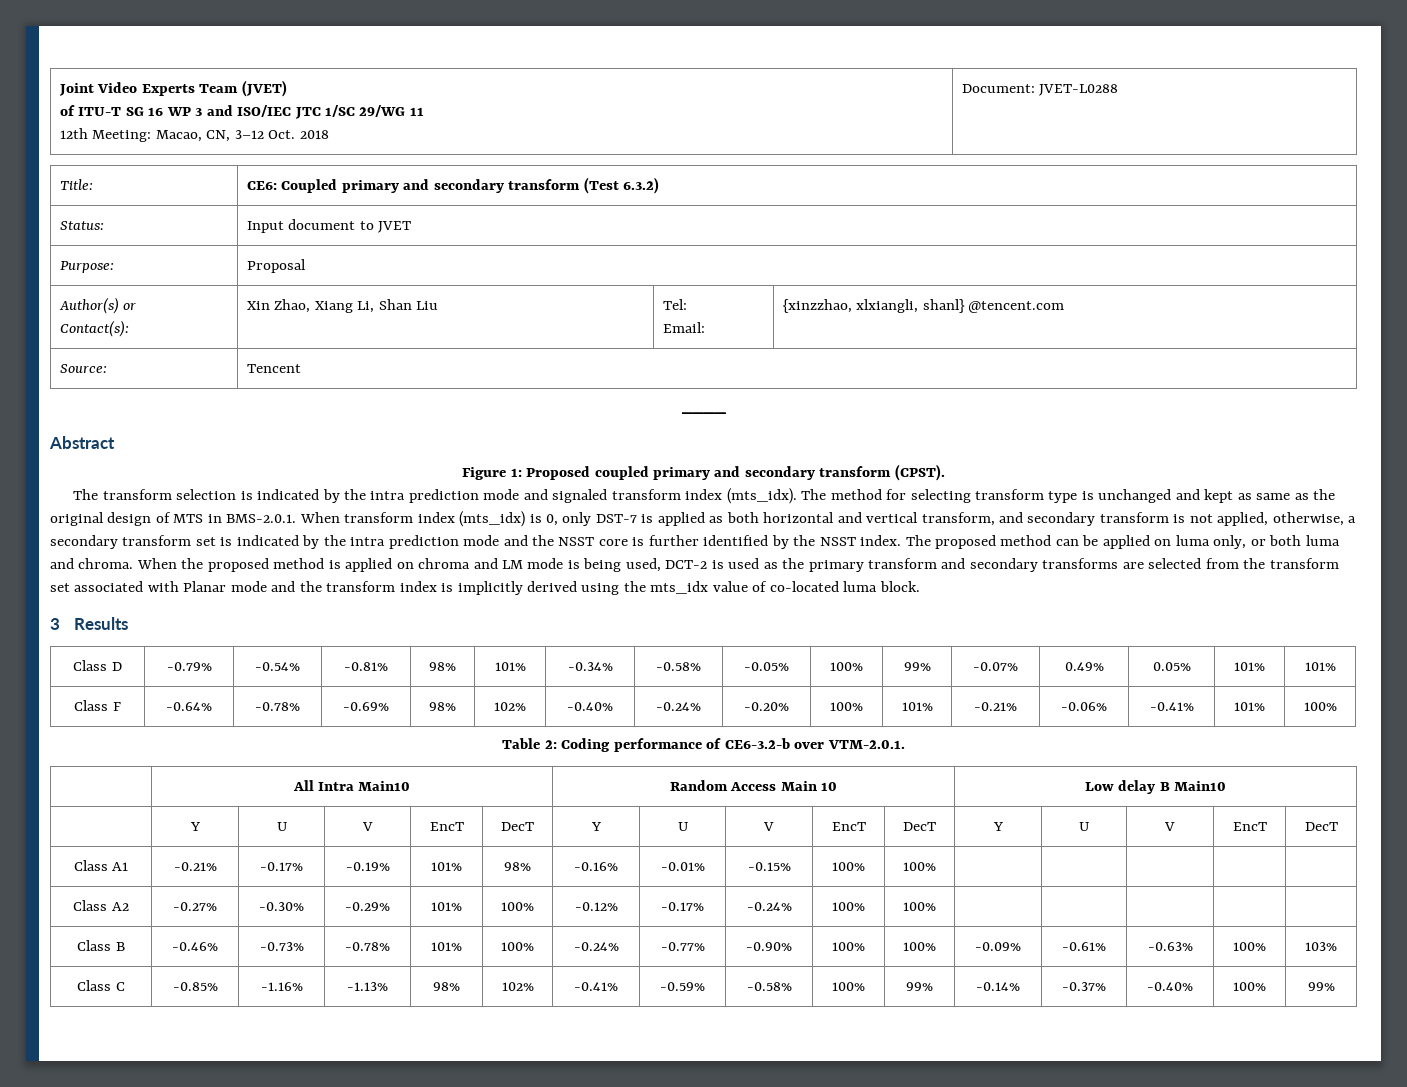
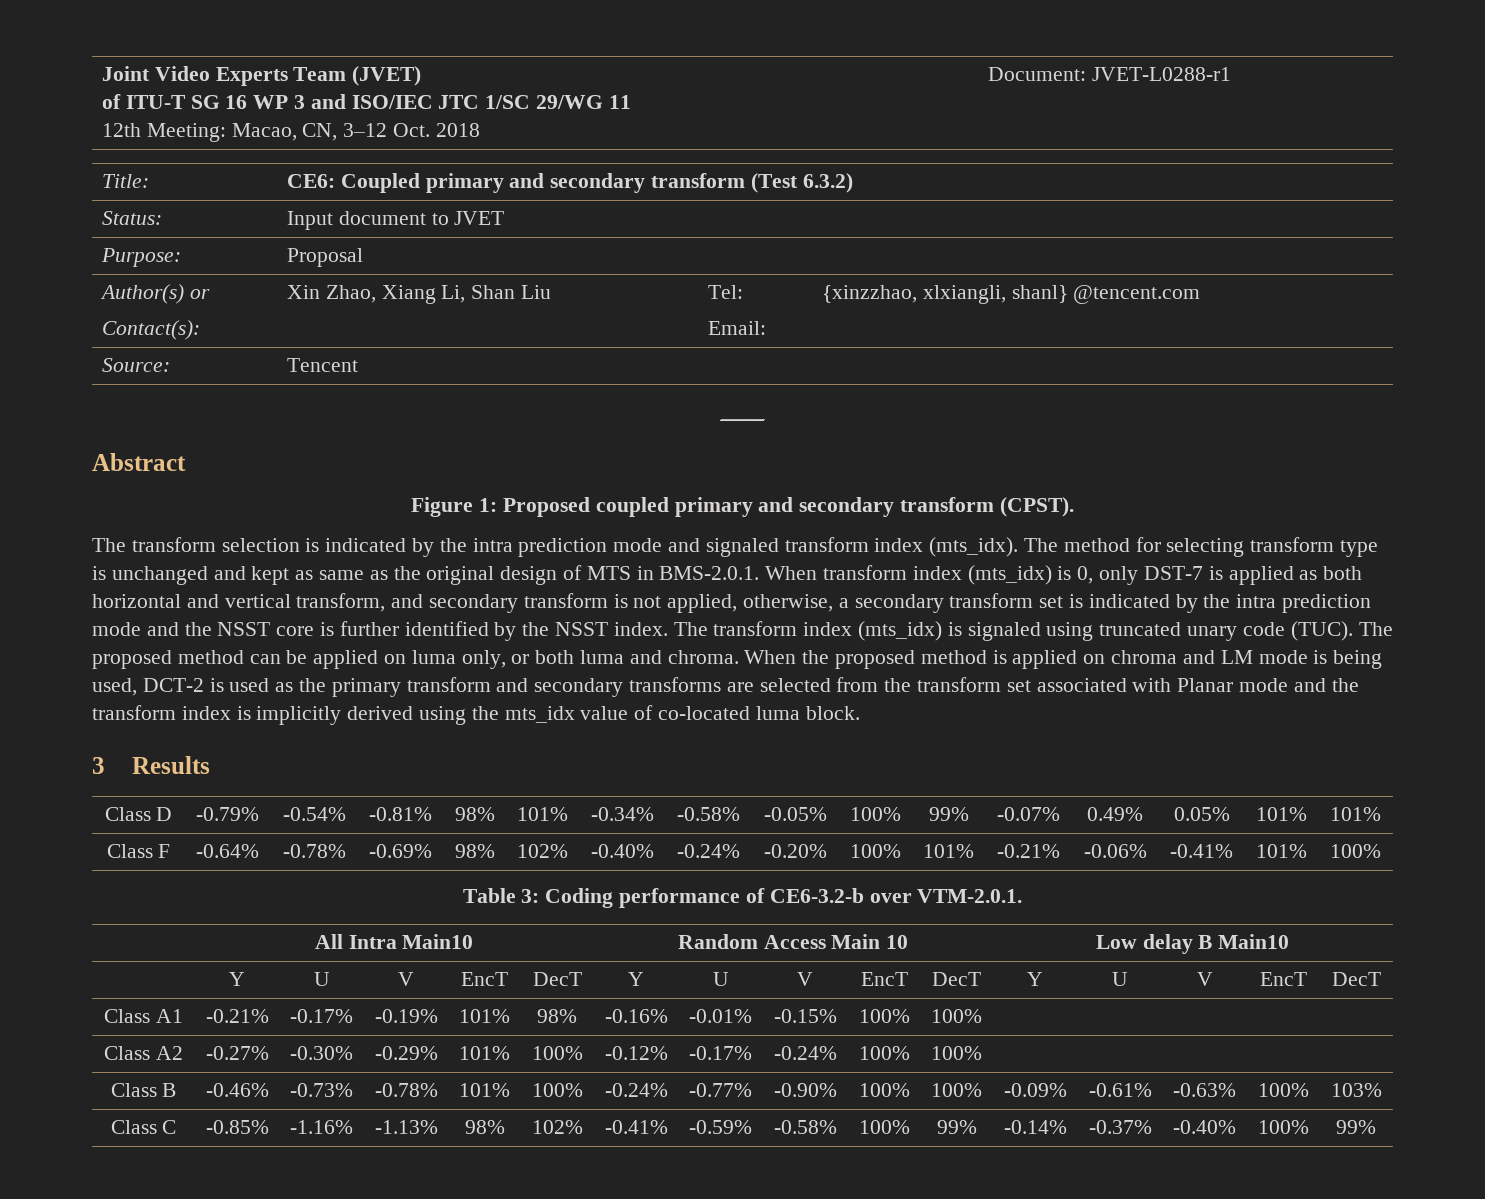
  Joint Video Experts Team (JVET)
  of ITU-T SG 16 WP 3 and ISO/IEC JTC 1/SC 29/WG 11
- 12th Meeting: Macao, CN, 3–12 Oct. 2018 | Document: JVET-L0288
+ 12th Meeting: Macao, CN, 3–12 Oct. 2018 | Document: JVET-L0288-r1
- The proposed method can be applied on luma only, or both luma and chroma.
+ The transform index (mts_idx) is signaled using truncated unary code (TUC). The proposed method can be applied on luma only, or both luma and chroma.
- Table 2: Coding performance of CE6-3.2-b over VTM-2.0.1.
+ Table 3: Coding performance of CE6-3.2-b over VTM-2.0.1.

